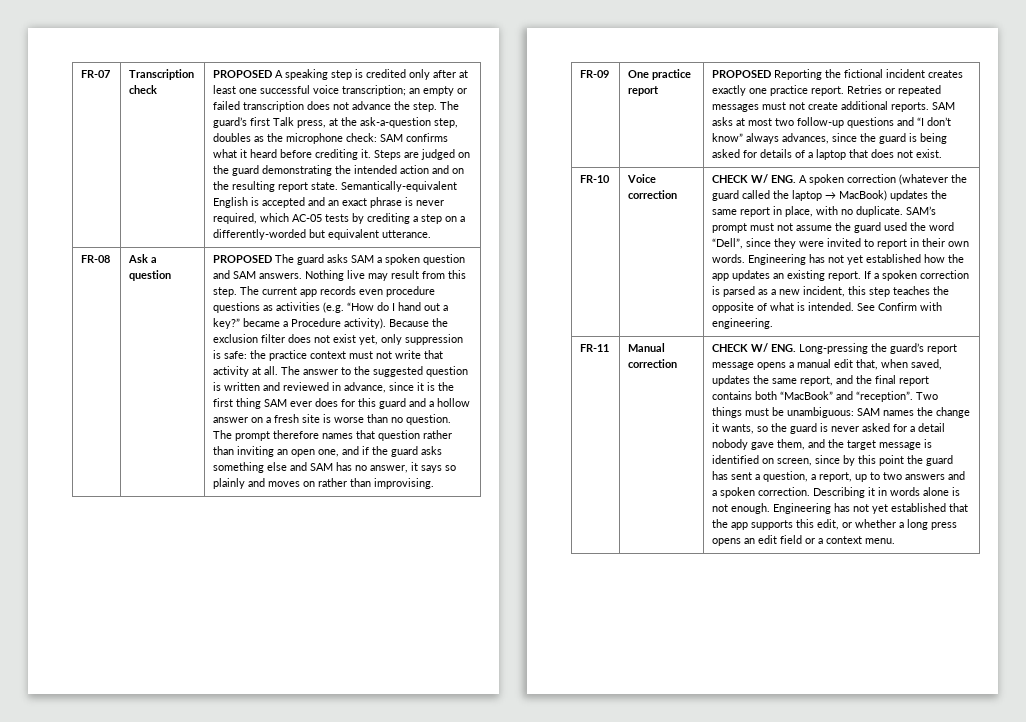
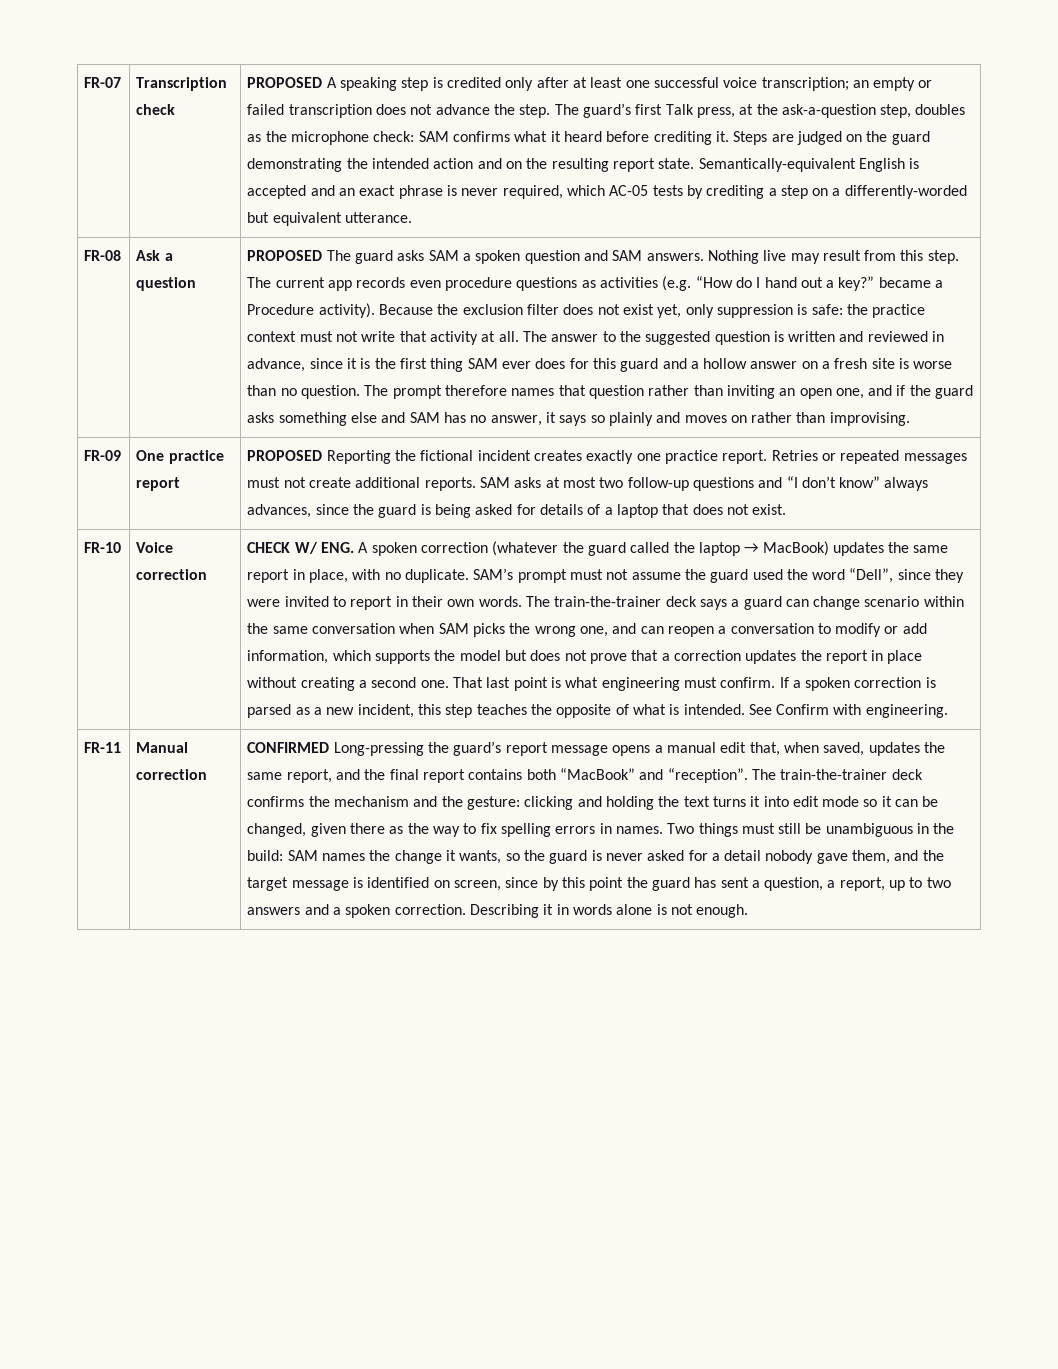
- Engineering has not yet established how the app updates an existing report.
+ The train-the-trainer deck says a guard can change scenario within the same conversation when SAM picks the wrong one, and can reopen a conversation to modify or add information, which supports the model but does not prove that a correction updates the report in place without creating a second one. That last point is what engineering must confirm.
- CHECK W/ ENG. Long-pressing the guard’s report message opens a manual edit that, when saved, updates the same report, and the final report contains both “MacBook” and “reception”.
+ CONFIRMED Long-pressing the guard’s report message opens a manual edit that, when saved, updates the same report, and the final report contains both “MacBook” and “reception”.
- Two things must be unambiguous: SAM names the change it wants, so the guard is never asked for a detail nobody gave them, and the target message is identified on screen, since by this point the guard has sent a question, a report, up to two answers and a spoken correction.
+ The train-the-trainer deck confirms the mechanism and the gesture: clicking and holding the text turns it into edit mode so it can be changed, given there as the way to fix spelling errors in names. Two things must still be unambiguous in the build: SAM names the change it wants, so the guard is never asked for a detail nobody gave them, and the target message is identified on screen, since by this point the guard has sent a question, a report, up to two answers and a spoken correction.
- Engineering has not yet established that the app supports this edit, or whether a long press opens an edit field or a context menu.

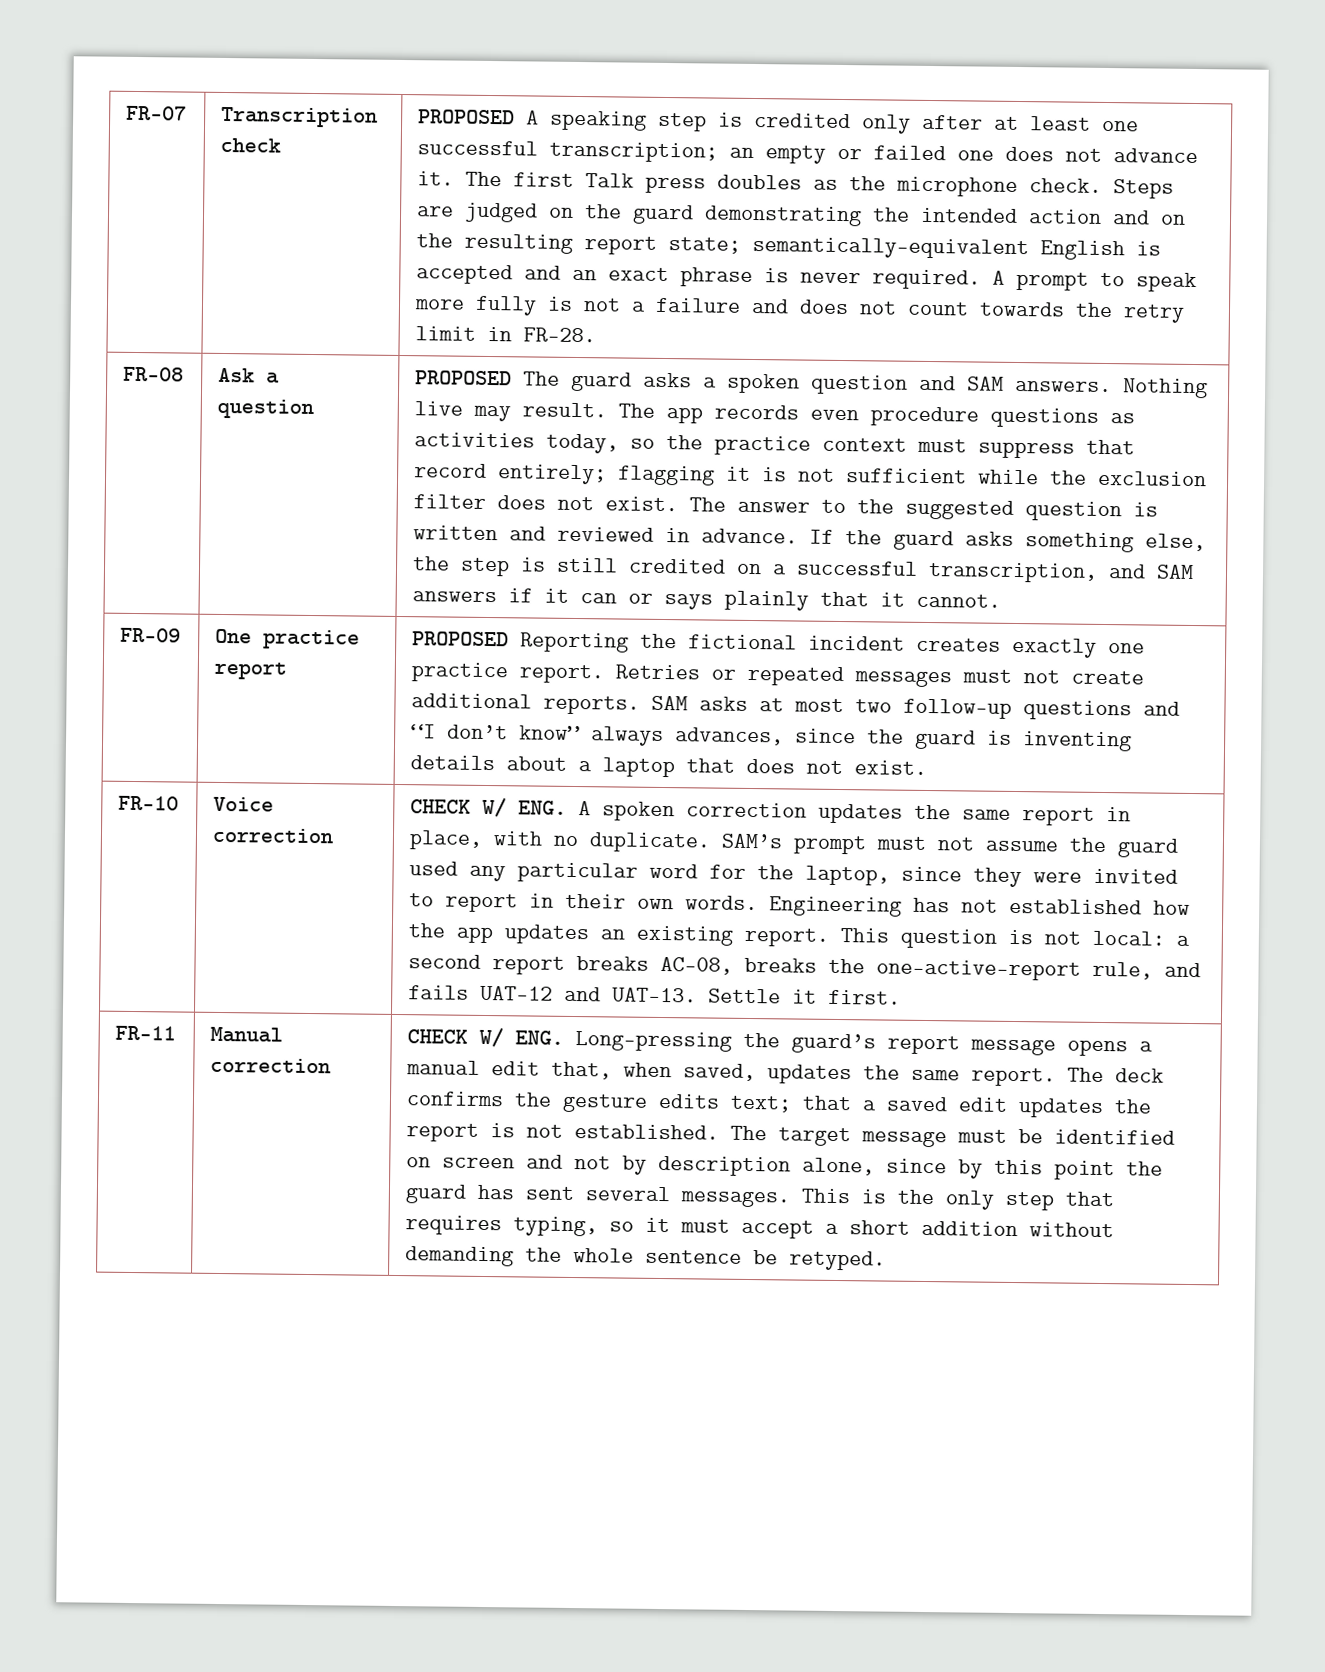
- PROPOSED A speaking step is credited only after at least one successful voice transcription; an empty or failed transcription does not advance the step. The guard’s first Talk press, at the ask-a-question step, doubles as the microphone check: SAM confirms what it heard before crediting it.
+ PROPOSED A speaking step is credited only after at least one successful transcription; an empty or failed one does not advance it. The first Talk press doubles as the microphone check.
- Steps are judged on the guard demonstrating the intended action and on the resulting report state. Semantically-equivalent English is accepted and an exact phrase is never required, which AC-05 tests by crediting a step on a differently-worded but equivalent utterance.
+ Steps are judged on the guard demonstrating the intended action and on the resulting report state; semantically-equivalent English is accepted and an exact phrase is never required. A prompt to speak more fully is not a failure and does not count towards the retry limit in FR-28.
- PROPOSED The guard asks SAM a spoken question and SAM answers.
+ PROPOSED The guard asks a spoken question and SAM answers.
- Nothing live may result from this step. The current app records even procedure questions as activities (e.g. “How do I hand out a key?” became a Procedure activity). Because the exclusion filter does not exist yet, only suppression is safe: the practice context must not write that activity at all.
+ Nothing live may result. The app records even procedure questions as activities today, so the practice context must suppress that record entirely; flagging it is not sufficient while the exclusion filter does not exist.
- The answer to the suggested question is written and reviewed in advance, since it is the first thing SAM ever does for this guard and a hollow answer on a fresh site is worse than no question. The prompt therefore names that question rather than inviting an open one, and if the guard asks something else and SAM has no answer, it says so plainly and moves on rather than improvising.
+ The answer to the suggested question is written and reviewed in advance. If the guard asks something else, the step is still credited on a successful transcription, and SAM answers if it can or says plainly that it cannot.
- SAM asks at most two follow-up questions and “I don’t know” always advances, since the guard is being asked for details of a laptop that does not exist.
+ SAM asks at most two follow-up questions and “I don’t know” always advances, since the guard is inventing details about a laptop that does not exist.
- CHECK W/ ENG. A spoken correction (whatever the guard called the laptop → MacBook) updates the same report in place, with no duplicate.
+ CHECK W/ ENG. A spoken correction updates the same report in place, with no duplicate.
- SAM’s prompt must not assume the guard used the word “Dell”, since they were invited to report in their own words.
+ SAM’s prompt must not assume the guard used any particular word for the laptop, since they were invited to report in their own words.
- The train-the-trainer deck says a guard can change scenario within the same conversation when SAM picks the wrong one, and can reopen a conversation to modify or add information, which supports the model but does not prove that a correction updates the report in place without creating a second one. That last point is what engineering must confirm. If a spoken correction is parsed as a new incident, this step teaches the opposite of what is intended. See Confirm with engineering.
+ Engineering has not established how the app updates an existing report. This question is not local: a second report breaks AC-08, breaks the one-active-report rule, and fails UAT-12 and UAT-13. Settle it first.
- CONFIRMED Long-pressing the guard’s report message opens a manual edit that, when saved, updates the same report, and the final report contains both “MacBook” and “reception”. The train-the-trainer deck confirms the mechanism and the gesture: clicking and holding the text turns it into edit mode so it can be changed, given there as the way to fix spelling errors in names. Two things must still be unambiguous in the build: SAM names the change it wants, so the guard is never asked for a detail nobody gave them, and the target message is identified on screen, since by this point the guard has sent a question, a report, up to two answers and a spoken correction. Describing it in words alone is not enough.
+ CHECK W/ ENG. Long-pressing the guard’s report message opens a manual edit that, when saved, updates the same report. The deck confirms the gesture edits text; that a saved edit updates the report is not established. The target message must be identified on screen and not by description alone, since by this point the guard has sent several messages. This is the only step that requires typing, so it must accept a short addition without demanding the whole sentence be retyped.

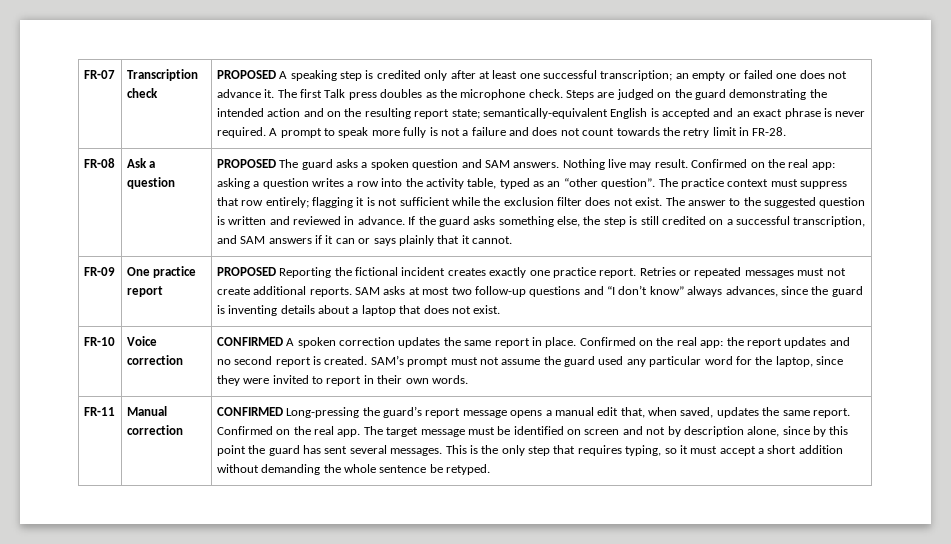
- The app records even procedure questions as activities today, so the practice context must suppress that record entirely; flagging it is not sufficient while the exclusion filter does not exist.
+ Confirmed on the real app: asking a question writes a row into the activity table, typed as an “other question”. The practice context must suppress that row entirely; flagging it is not sufficient while the exclusion filter does not exist.
- CHECK W/ ENG. A spoken correction updates the same report in place, with no duplicate.
+ CONFIRMED A spoken correction updates the same report in place. Confirmed on the real app: the report updates and no second report is created.
- Engineering has not established how the app updates an existing report. This question is not local: a second report breaks AC-08, breaks the one-active-report rule, and fails UAT-12 and UAT-13. Settle it first.
- CHECK W/ ENG. Long-pressing the guard’s report message opens a manual edit that, when saved, updates the same report.
+ CONFIRMED Long-pressing the guard’s report message opens a manual edit that, when saved, updates the same report.
- The deck confirms the gesture edits text; that a saved edit updates the report is not established.
+ Confirmed on the real app.

